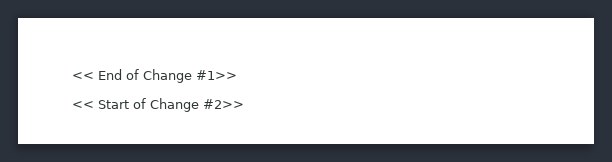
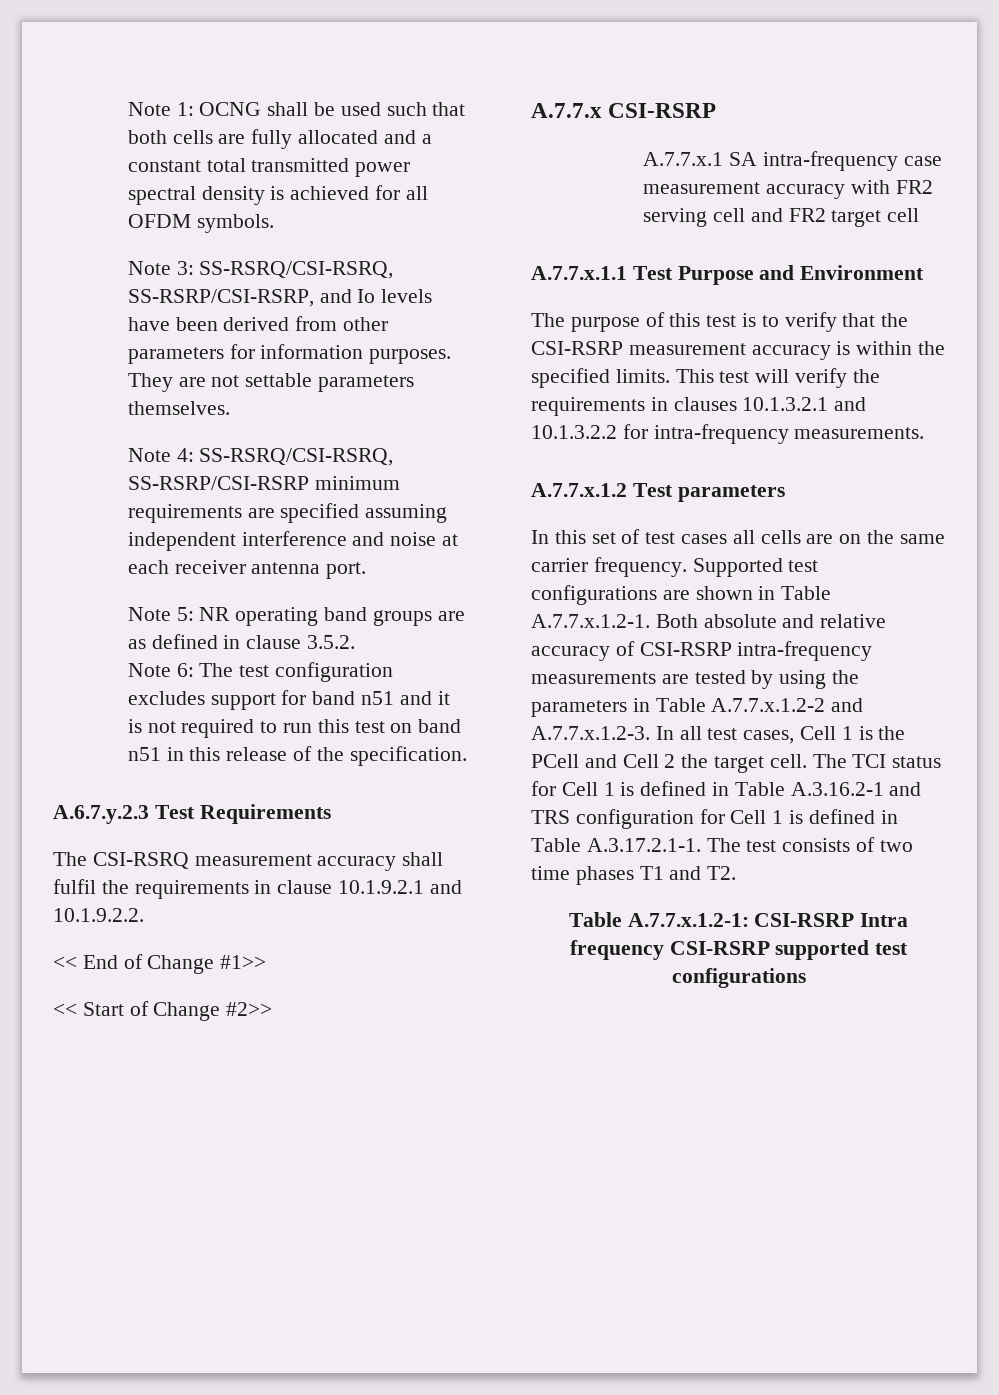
+ Note 1: OCNG shall be used such that both cells are fully allocated and a constant total transmitted power spectral density is achieved for all OFDM symbols.
+ Note 3: SS-RSRQ/CSI-RSRQ, SS-RSRP/CSI-RSRP, and Io levels have been derived from other parameters for information purposes. They are not settable parameters themselves.
+ Note 4: SS-RSRQ/CSI-RSRQ, SS-RSRP/CSI-RSRP minimum requirements are specified assuming independent interference and noise at each receiver antenna port.
+ Note 5: NR operating band groups are as defined in clause 3.5.2.
+ Note 6: The test configuration excludes support for band n51 and it is not required to run this test on band n51 in this release of the specification.
+ A.6.7.y.2.3 Test Requirements
+ The CSI-RSRQ measurement accuracy shall fulfil the requirements in clause 10.1.9.2.1 and 10.1.9.2.2.
+ A.7.7.x CSI-RSRP
+ A.7.7.x.1 SA intra-frequency case measurement accuracy with FR2 serving cell and FR2 target cell
+ A.7.7.x.1.1 Test Purpose and Environment
+ The purpose of this test is to verify that the CSI-RSRP measurement accuracy is within the specified limits. This test will verify the requirements in clauses 10.1.3.2.1 and 10.1.3.2.2 for intra-frequency measurements.
+ A.7.7.x.1.2 Test parameters
+ In this set of test cases all cells are on the same carrier frequency. Supported test configurations are shown in Table A.7.7.x.1.2-1. Both absolute and relative accuracy of CSI-RSRP intra-frequency measurements are tested by using the parameters in Table A.7.7.x.1.2-2 and A.7.7.x.1.2-3. In all test cases, Cell 1 is the PCell and Cell 2 the target cell. The TCI status for Cell 1 is defined in Table A.3.16.2-1 and TRS configuration for Cell 1 is defined in Table A.3.17.2.1-1. The test consists of two time phases T1 and T2.
+ Table A.7.7.x.1.2-1: CSI-RSRP Intra frequency CSI-RSRP supported test configurations

